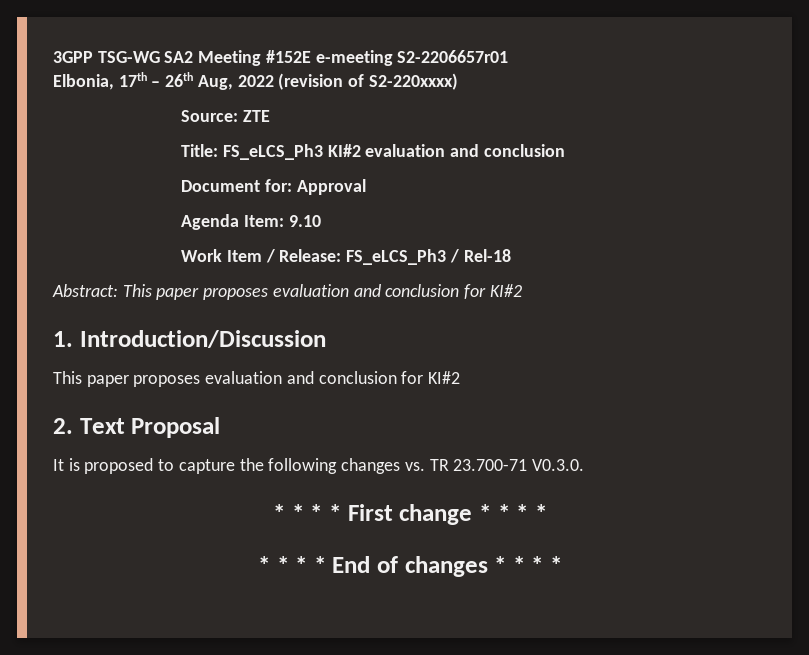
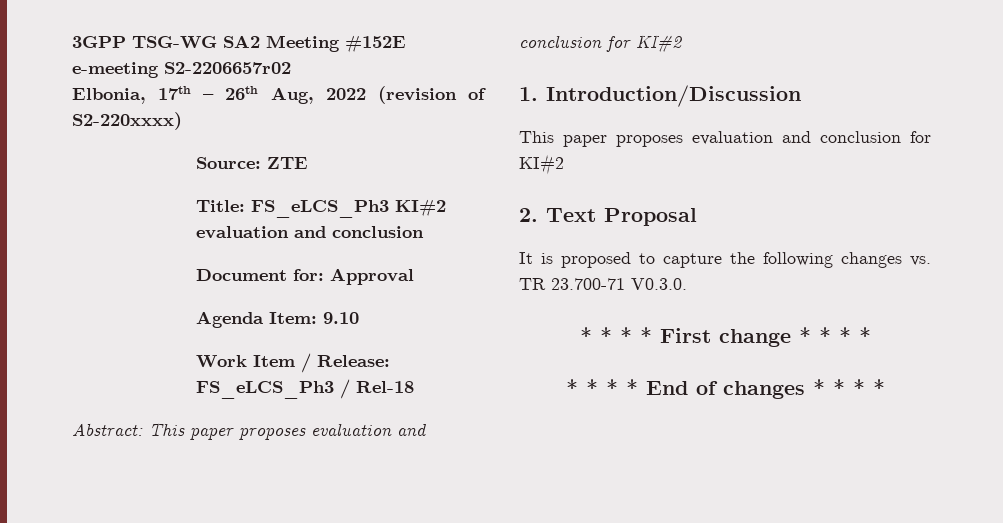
- 3GPP TSG-WG SA2 Meeting #152E e-meeting S2-2206657r01
+ 3GPP TSG-WG SA2 Meeting #152E e-meeting S2-2206657r02

